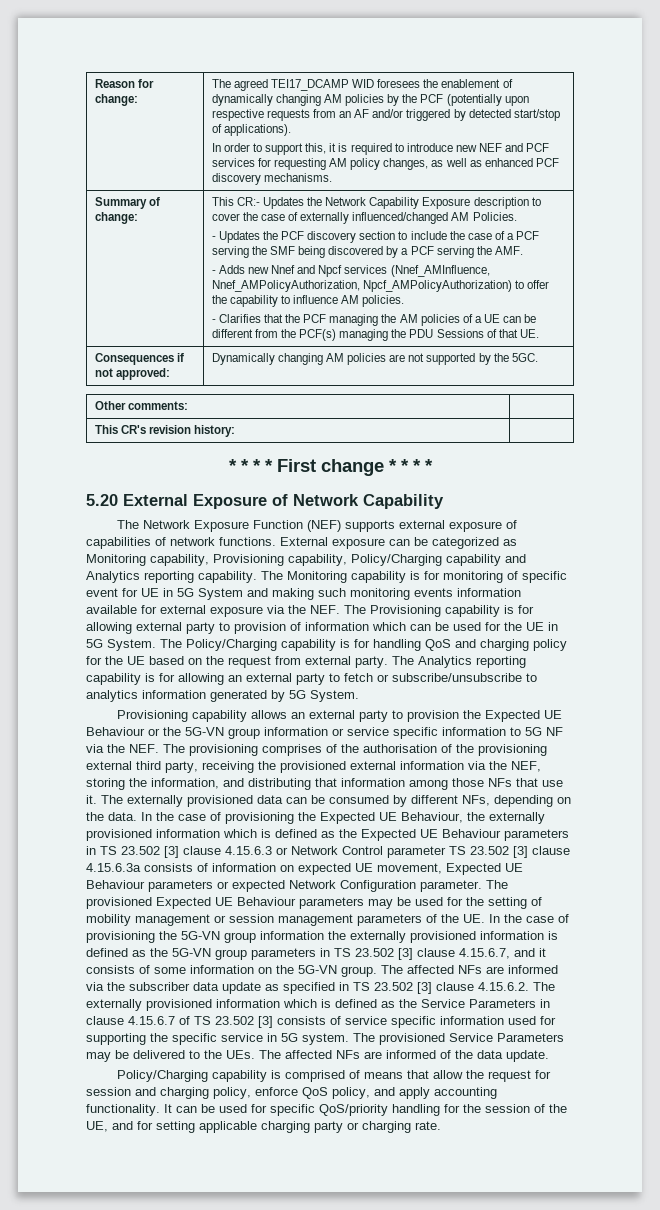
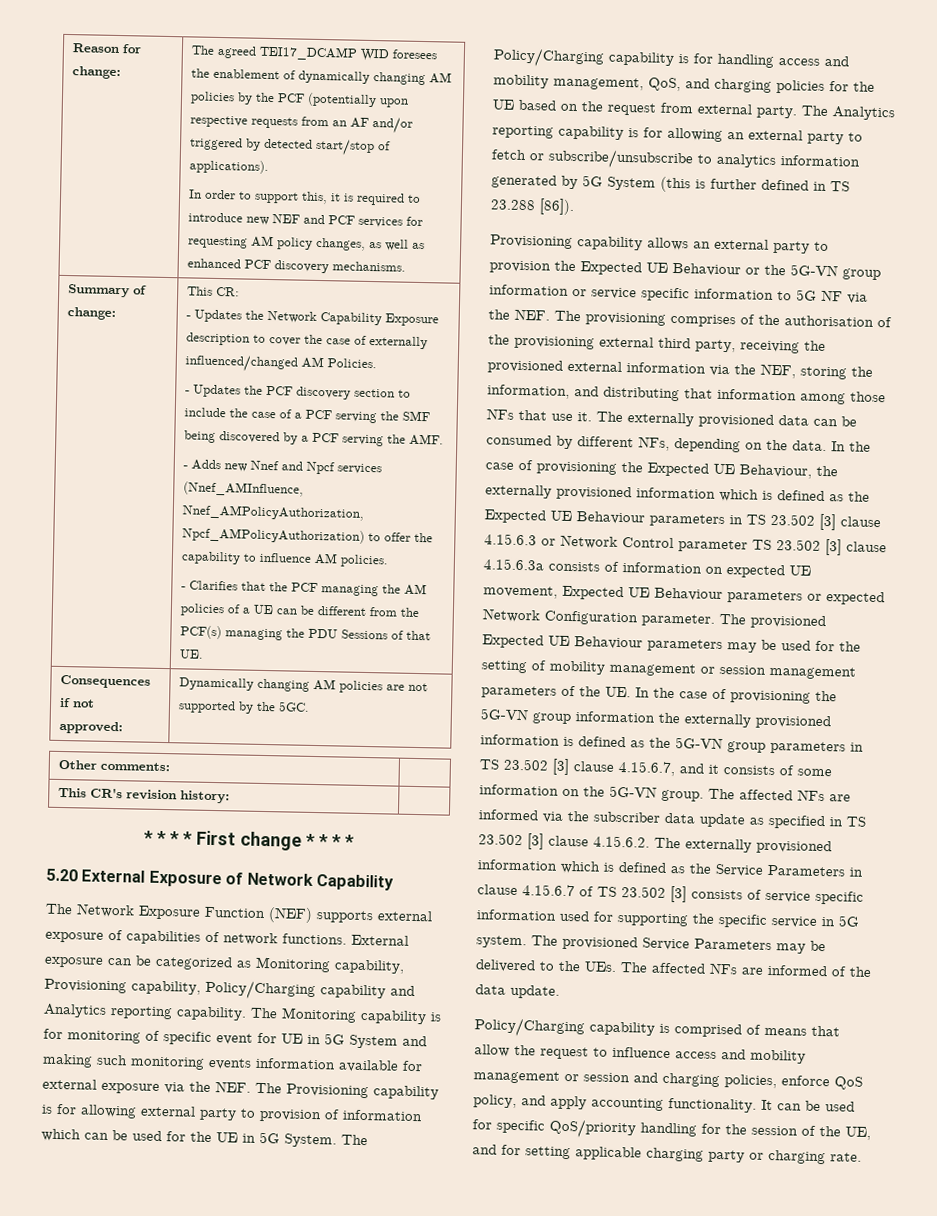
- This CR:- Updates the Network Capability Exposure description to cover the case of externally influenced/changed AM Policies.
+ This CR:
+ - Updates the Network Capability Exposure description to cover the case of externally influenced/changed AM Policies.
- The Policy/Charging capability is for handling QoS and charging policy for the UE based on the request from external party.
+ The Policy/Charging capability is for handling access and mobility management, QoS, and charging policies for the UE based on the request from external party.
- The Analytics reporting capability is for allowing an external party to fetch or subscribe/unsubscribe to analytics information generated by 5G System.
+ The Analytics reporting capability is for allowing an external party to fetch or subscribe/unsubscribe to analytics information generated by 5G System (this is further defined in TS 23.288 [86]).
- Policy/Charging capability is comprised of means that allow the request for session and charging policy, enforce QoS policy, and apply accounting functionality.
+ Policy/Charging capability is comprised of means that allow the request to influence access and mobility management or session and charging policies, enforce QoS policy, and apply accounting functionality.

